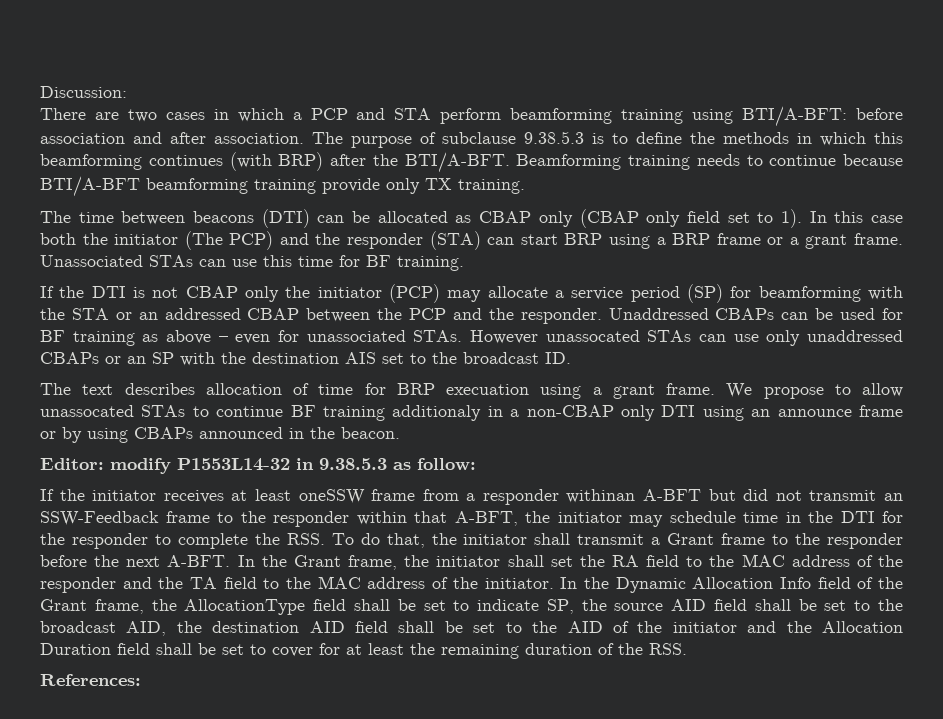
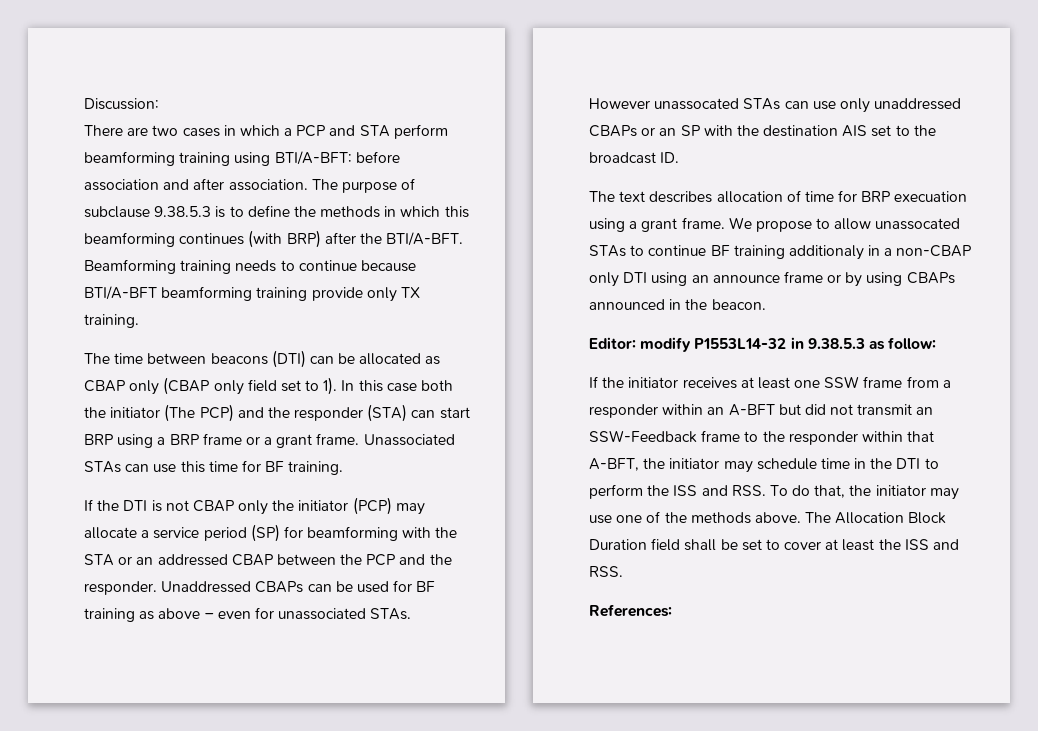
- If the initiator receives at least oneSSW frame from a responder withinan A-BFT but did not transmit an SSW-Feedback frame to the responder within that A-BFT, the initiator may schedule time in the DTI for the responder to complete the RSS. To do that, the initiator shall transmit a Grant frame to the responder before the next A-BFT. In the Grant frame, the initiator shall set the RA field to the MAC address of the responder and the TA field to the MAC address of the initiator. In the Dynamic Allocation Info field of the Grant frame, the AllocationType field shall be set to indicate SP, the source AID field shall be set to the broadcast AID, the destination AID field shall be set to the AID of the initiator and the Allocation Duration field shall be set to cover for at least the remaining duration of the RSS.
+ If the initiator receives at least one SSW frame from a responder within an A-BFT but did not transmit an SSW-Feedback frame to the responder within that A-BFT, the initiator may schedule time in the DTI to perform the ISS and RSS. To do that, the initiator may use one of the methods above. The Allocation Block Duration field shall be set to cover at least the ISS and RSS.

